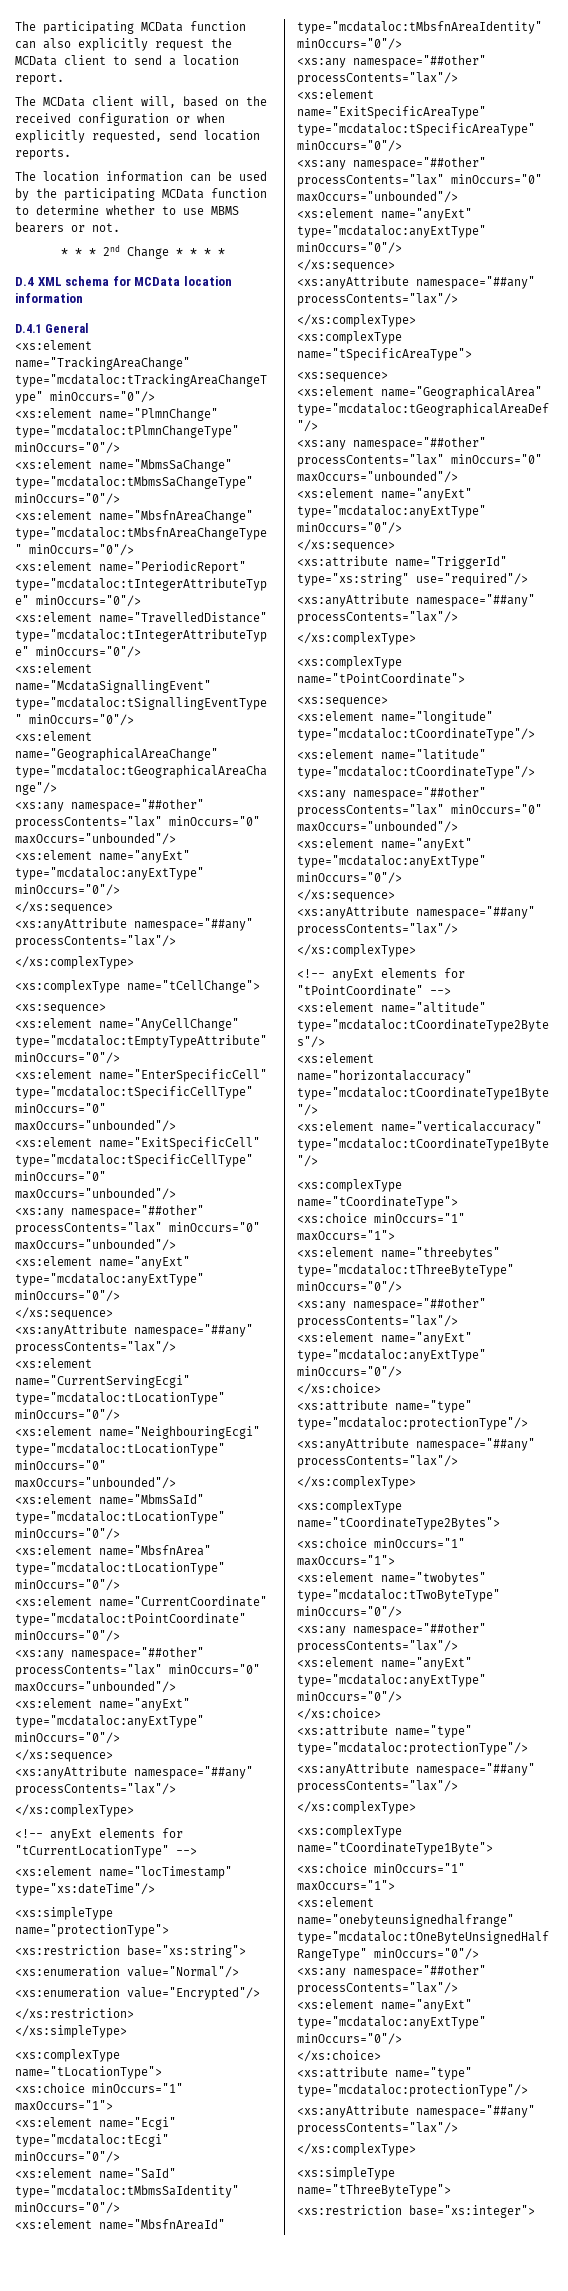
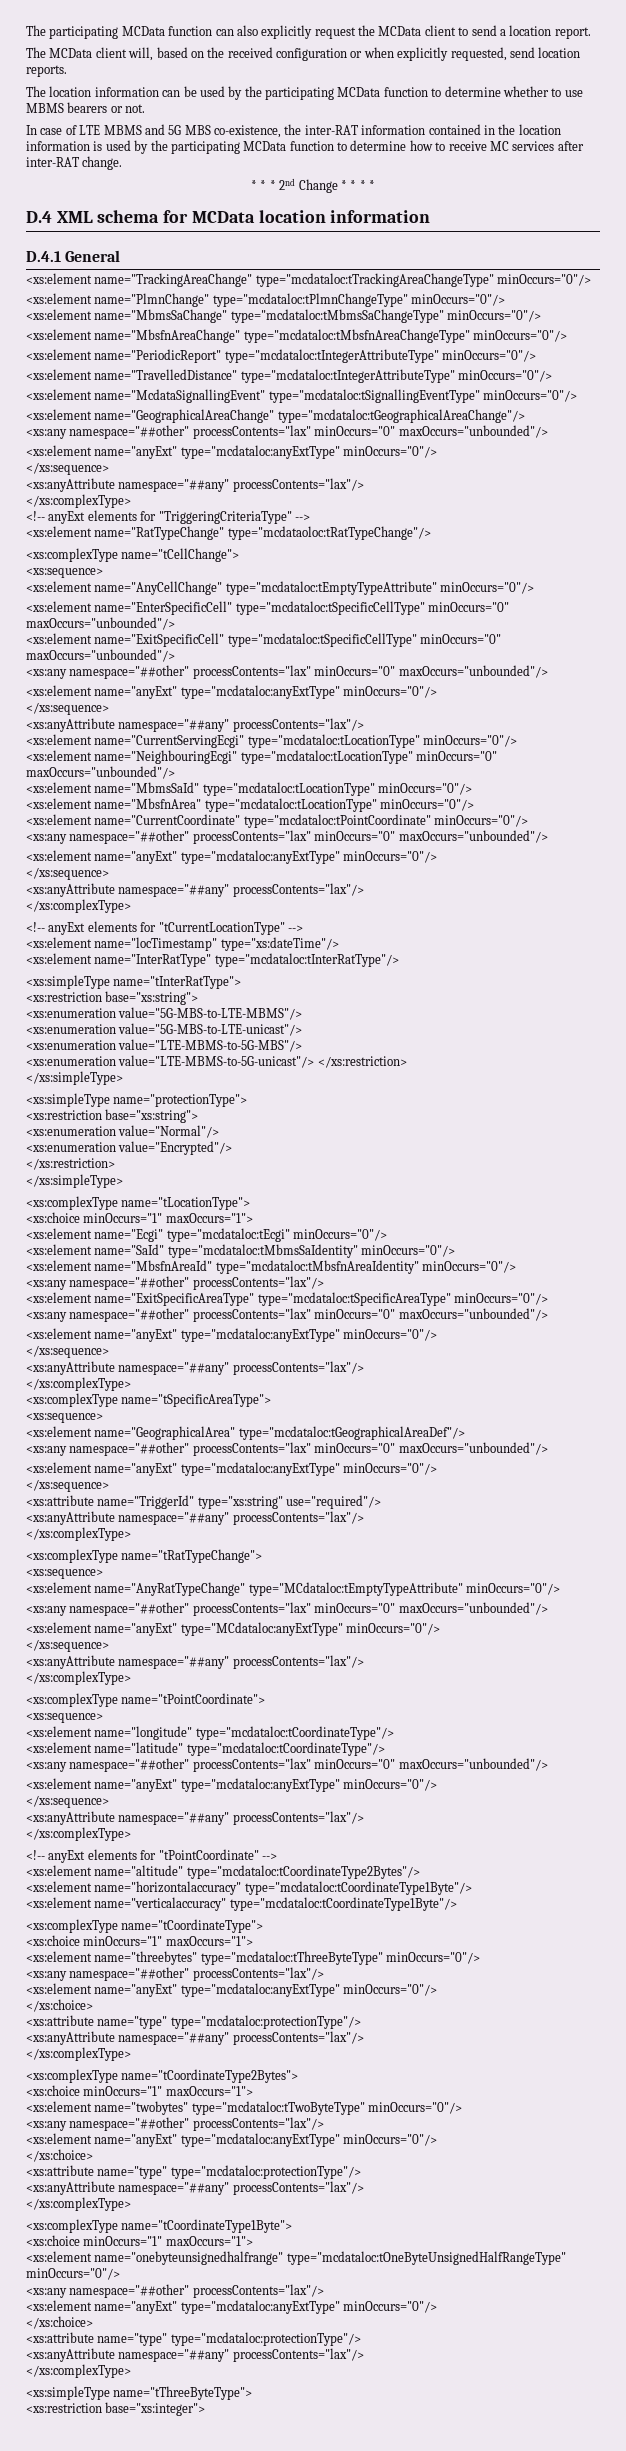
+ In case of LTE MBMS and 5G MBS co-existence, the inter-RAT information contained in the location information is used by the participating MCData function to determine how to receive MC services after inter-RAT change.
+ <!-- anyExt elements for "TriggeringCriteriaType" -->
+ <xs:element name="RatTypeChange" type="mcdataoloc:tRatTypeChange"/>
+ <xs:element name="InterRatType" type="mcdataloc:tInterRatType"/>
+ <xs:simpleType name="tInterRatType">
+ <xs:restriction base="xs:string">
+ <xs:enumeration value="5G-MBS-to-LTE-MBMS"/>
+ <xs:enumeration value="5G-MBS-to-LTE-unicast"/>
+ <xs:enumeration value="LTE-MBMS-to-5G-MBS"/>
+ <xs:enumeration value="LTE-MBMS-to-5G-unicast"/> </xs:restriction>
+ </xs:simpleType>
+ <xs:complexType name="tRatTypeChange">
+ <xs:sequence>
+ <xs:element name="AnyRatTypeChange" type="MCdataloc:tEmptyTypeAttribute" minOccurs="0"/>
+ <xs:any namespace="##other" processContents="lax" minOccurs="0" maxOccurs="unbounded"/>
+ <xs:element name="anyExt" type="MCdataloc:anyExtType" minOccurs="0"/>
+ </xs:sequence>
+ <xs:anyAttribute namespace="##any" processContents="lax"/>
+ </xs:complexType>

